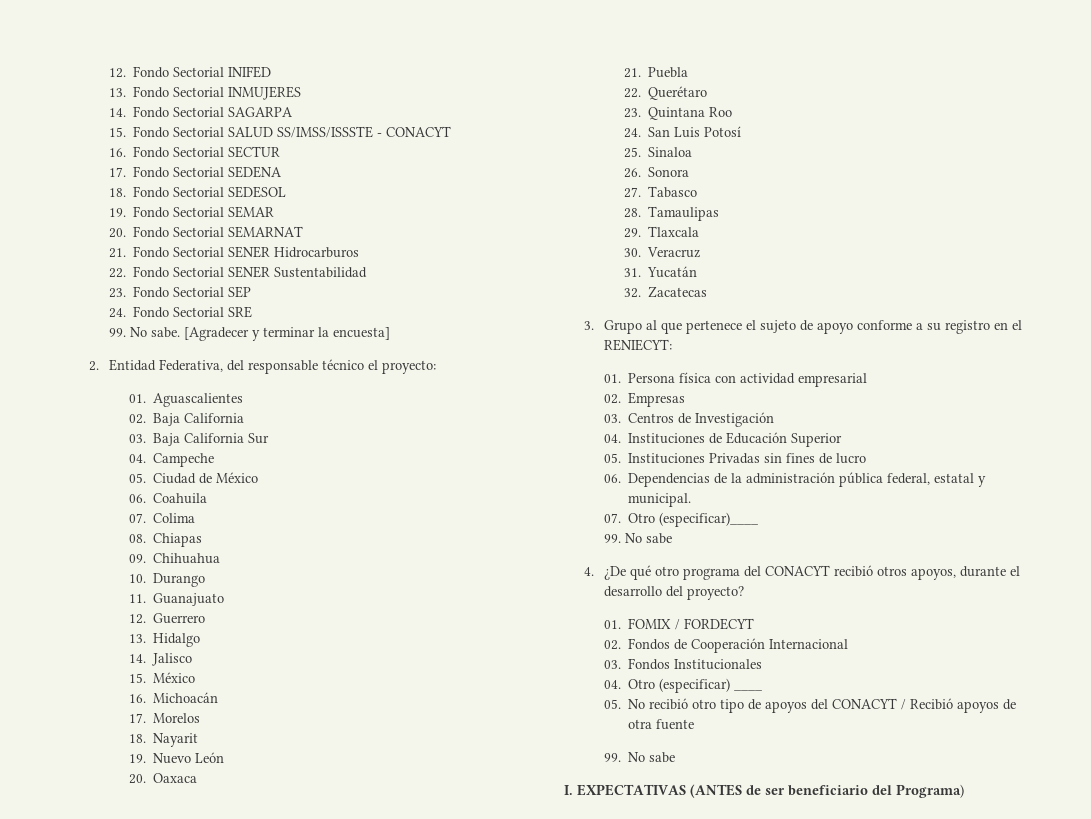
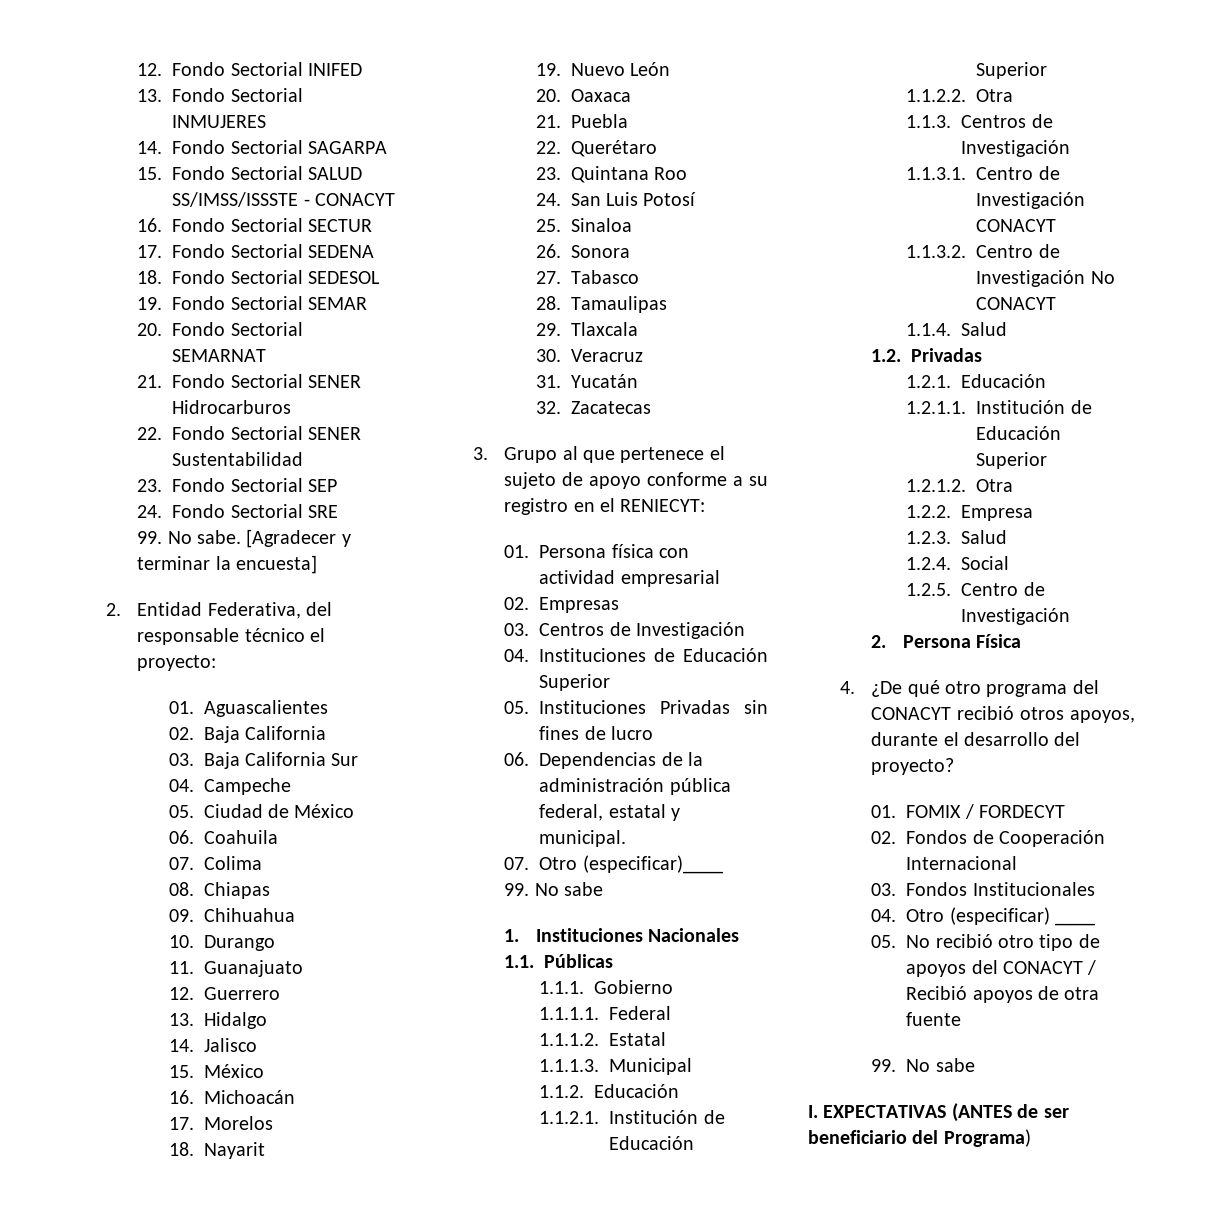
+ 1. Instituciones Nacionales
+ 1.1. Públicas
+ 1.1.1. Gobierno
+ 1.1.1.1. Federal
+ 1.1.1.2. Estatal
+ 1.1.1.3. Municipal
+ 1.1.2. Educación
+ 1.1.2.1. Institución de Educación Superior
+ 1.1.2.2. Otra
+ 1.1.3. Centros de Investigación
+ 1.1.3.1. Centro de Investigación CONACYT
+ 1.1.3.2. Centro de Investigación No CONACYT
+ 1.1.4. Salud
+ 1.2. Privadas
+ 1.2.1. Educación
+ 1.2.1.1. Institución de Educación Superior
+ 1.2.1.2. Otra
+ 1.2.2. Empresa
+ 1.2.3. Salud
+ 1.2.4. Social
+ 1.2.5. Centro de Investigación
+ 2. Persona Física

